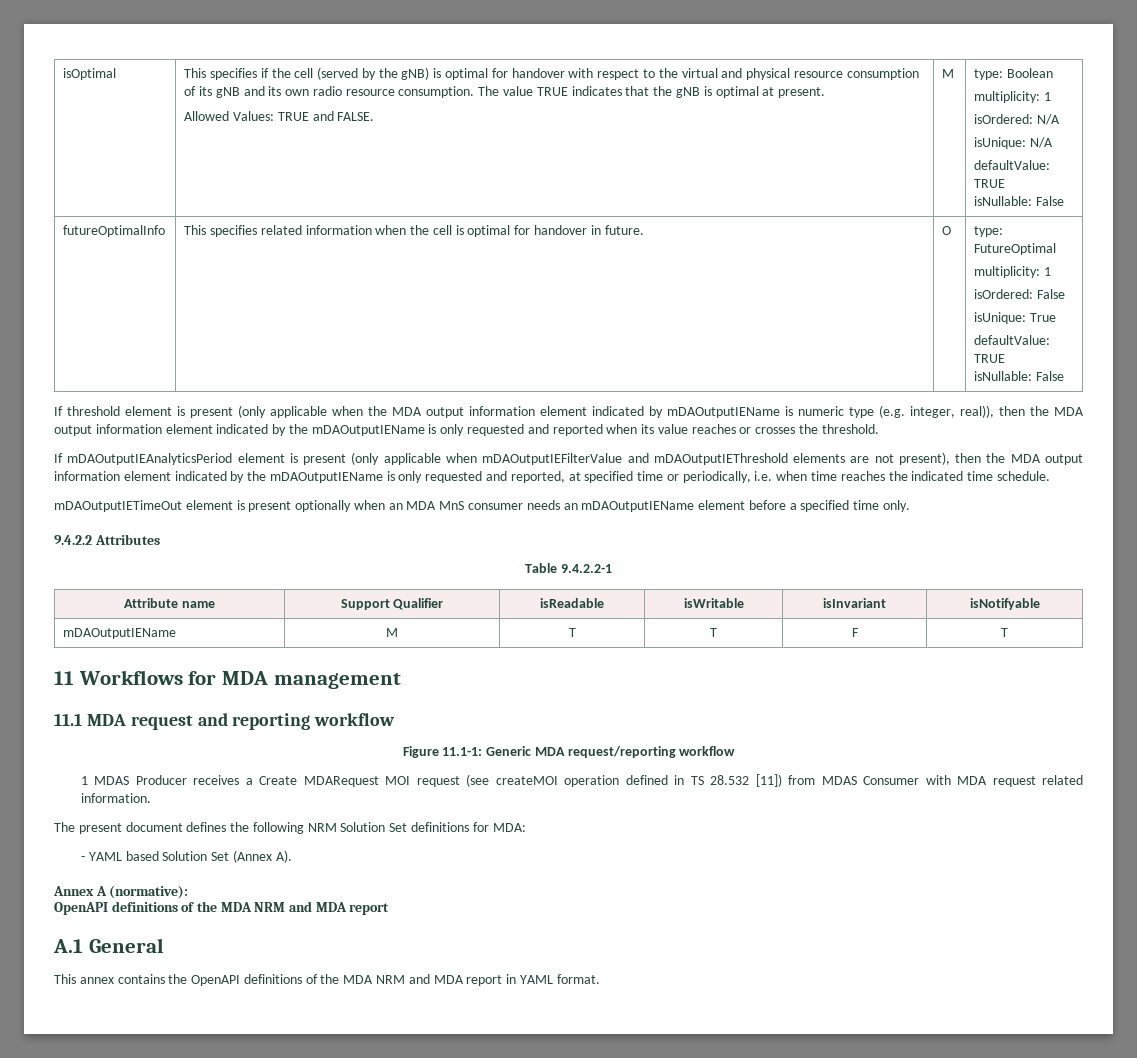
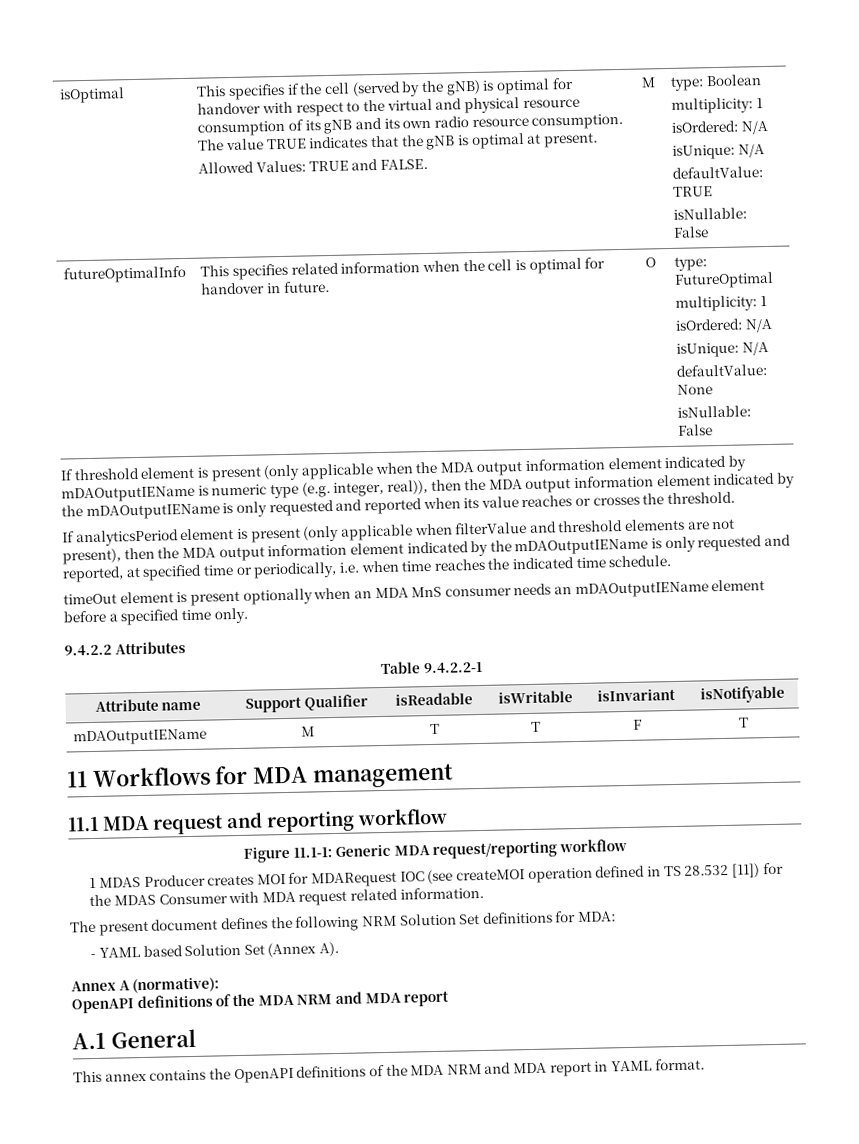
  futureOptimalInfo | This specifies related information when the cell is optimal for handover in future. | O | type: FutureOptimal
  multiplicity: 1
- isOrdered: False
- isUnique: True
- defaultValue: TRUE
+ isOrdered: N/A
+ isUnique: N/A
+ defaultValue: None
- If mDAOutputIEAnalyticsPeriod element is present (only applicable when mDAOutputIEFilterValue and mDAOutputIEThreshold elements are not present), then the MDA output information element indicated by the mDAOutputIEName is only requested and reported, at specified time or periodically, i.e. when time reaches the indicated time schedule.
+ If analyticsPeriod element is present (only applicable when filterValue and threshold elements are not present), then the MDA output information element indicated by the mDAOutputIEName is only requested and reported, at specified time or periodically, i.e. when time reaches the indicated time schedule.
- mDAOutputIETimeOut element is present optionally when an MDA MnS consumer needs an mDAOutputIEName element before a specified time only.
+ timeOut element is present optionally when an MDA MnS consumer needs an mDAOutputIEName element before a specified time only.
- 1 MDAS Producer receives a Create MDARequest MOI request (see createMOI operation defined in TS 28.532 [11]) from MDAS Consumer with MDA request related information.
+ 1 MDAS Producer creates MOI for MDARequest IOC (see createMOI operation defined in TS 28.532 [11]) for the MDAS Consumer with MDA request related information.

